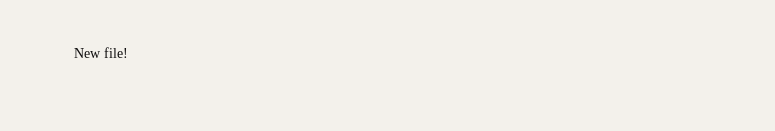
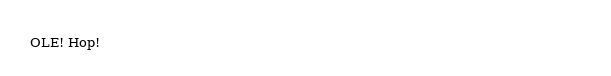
- New file!
+ OLE! Hop!

